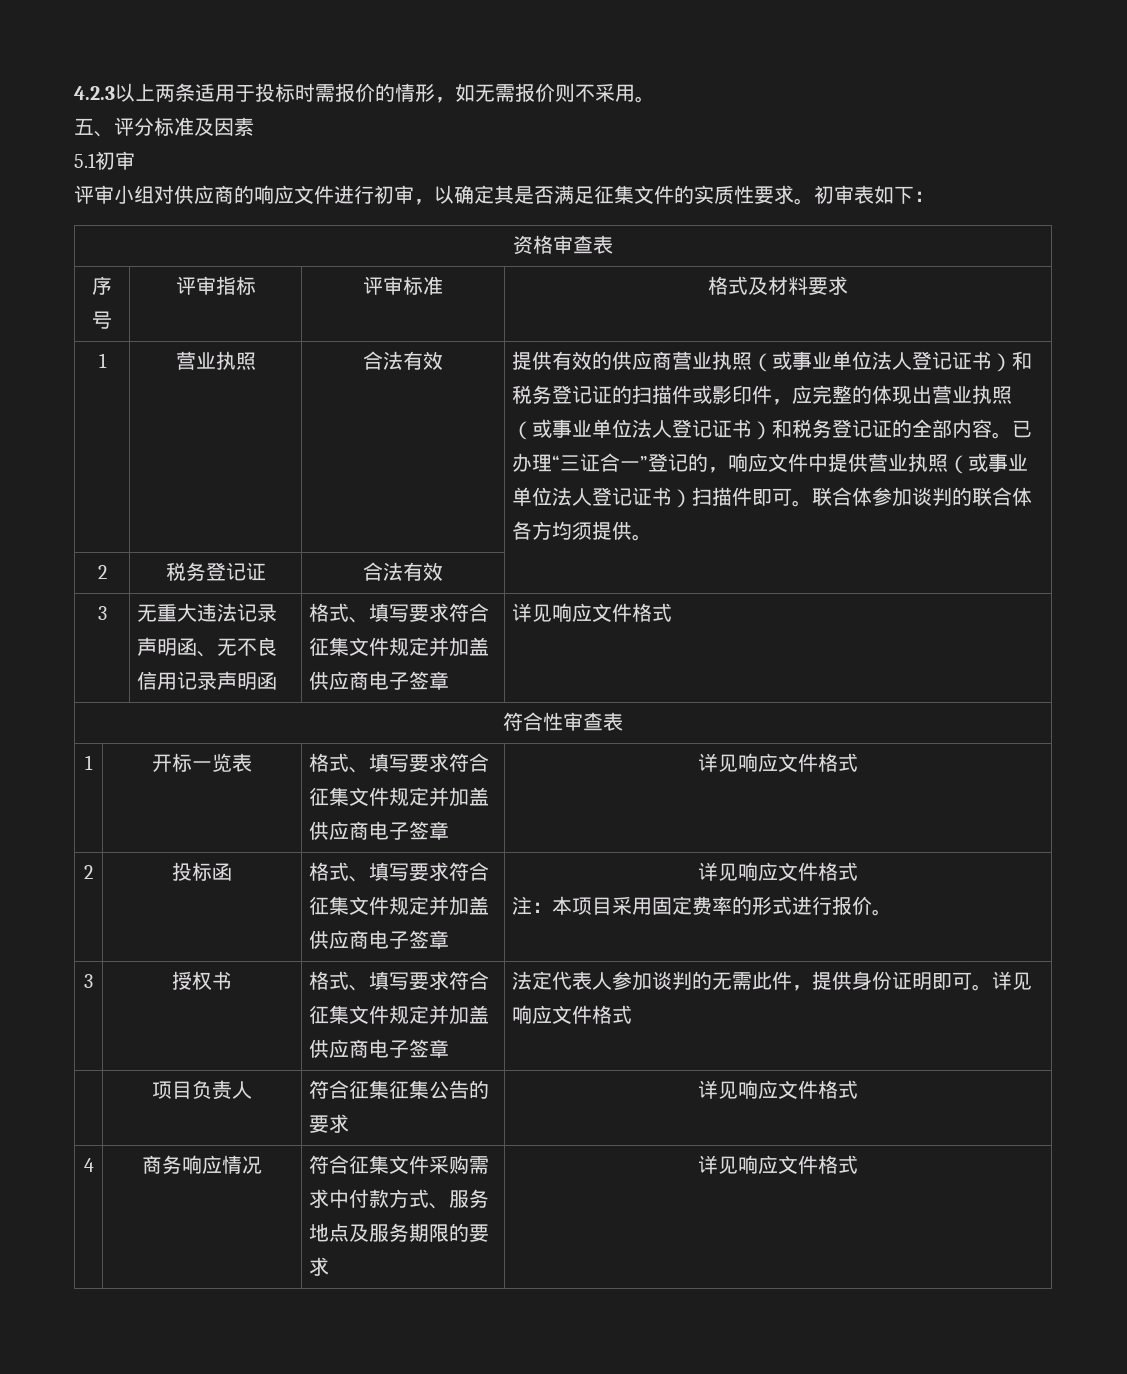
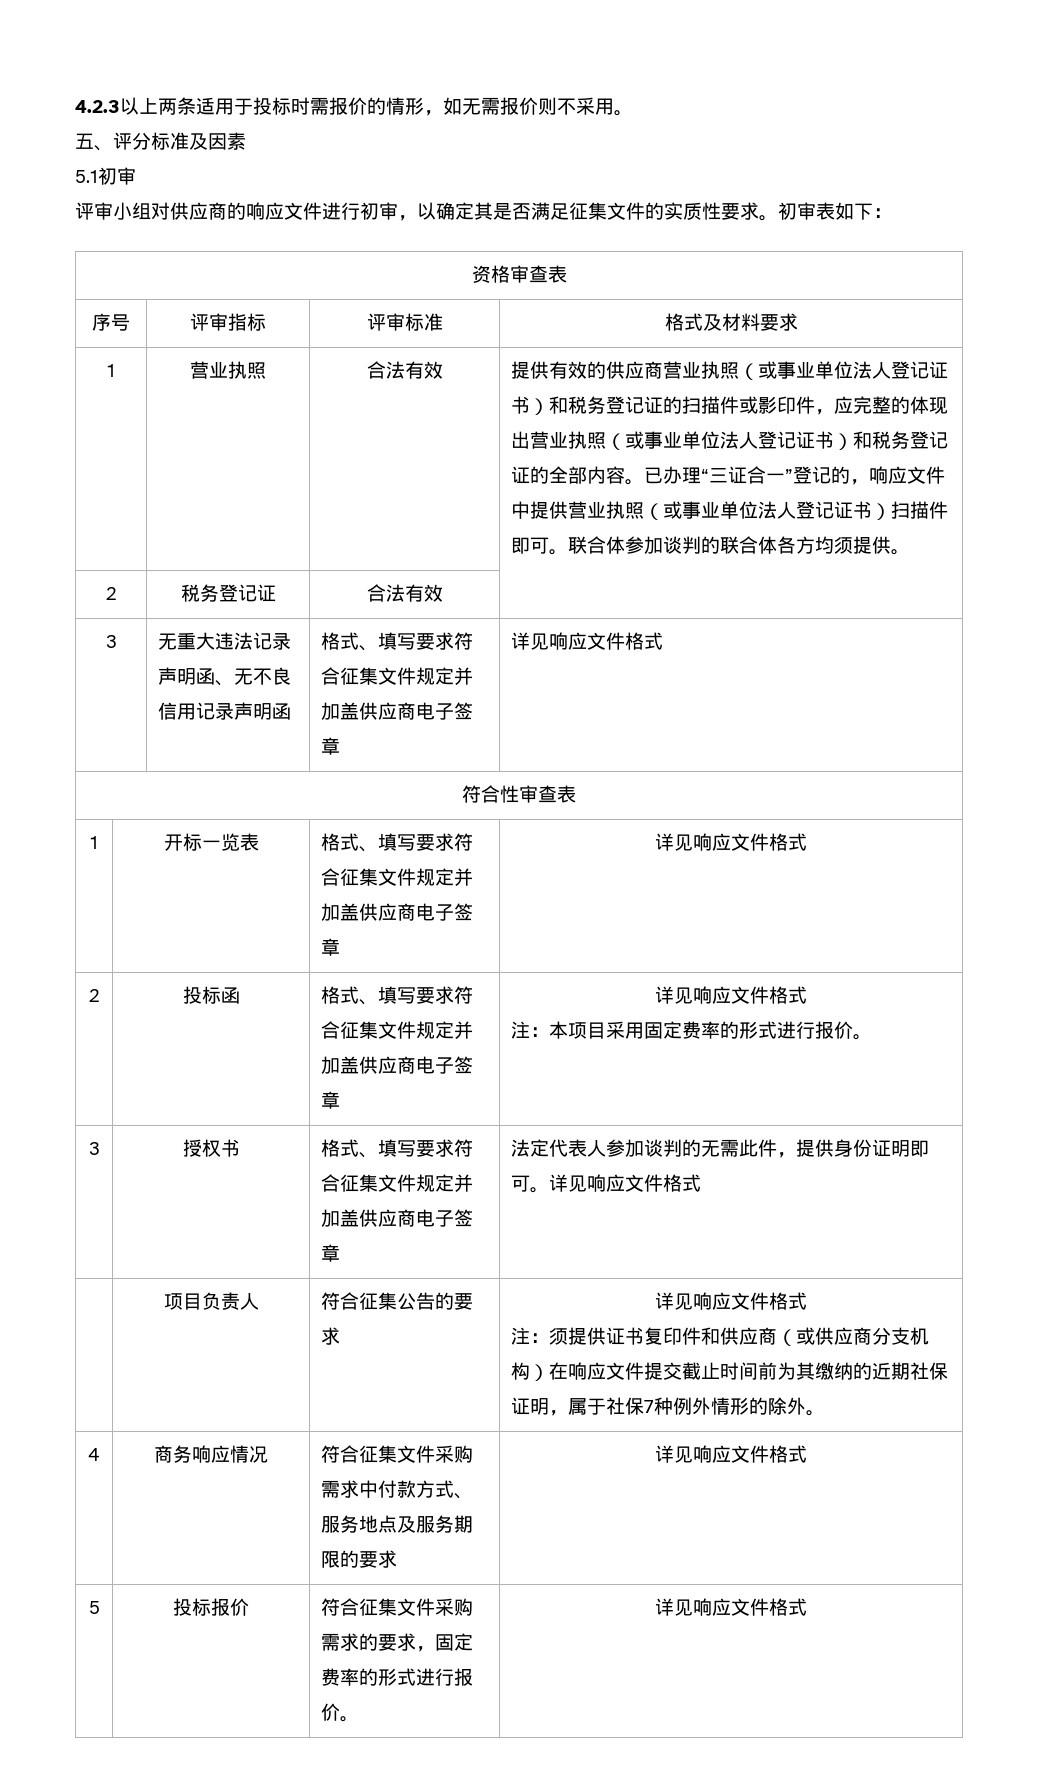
- 符合征集征集公告的要求
+ 符合征集公告的要求
+ 注：须提供证书复印件和供应商（或供应商分支机构）在响应文件提交截止时间前为其缴纳的近期社保证明，属于社保7种例外情形的除外。
+ 5 | 投标报价 | 符合征集文件采购需求的要求，固定费率的形式进行报价。 | 详见响应文件格式

